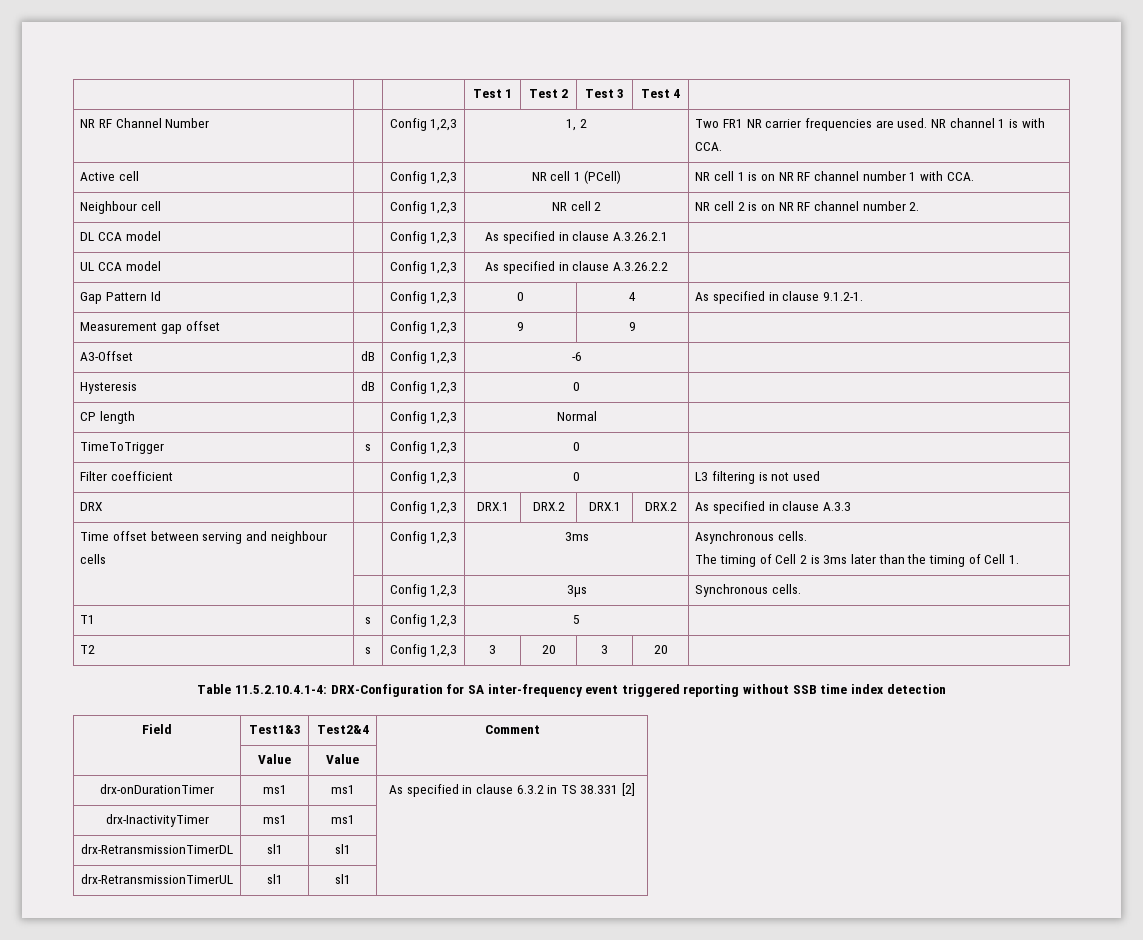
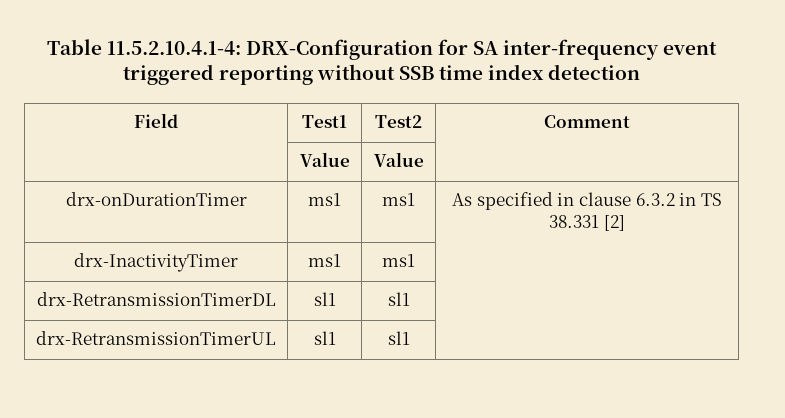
- | | | Test 1 | Test 2 | Test 3 | Test 4 |
- NR RF Channel Number | | Config 1,2,3 | 1, 2 | Two FR1 NR carrier frequencies are used. NR channel 1 is with CCA.
- Active cell | | Config 1,2,3 | NR cell 1 (PCell) | NR cell 1 is on NR RF channel number 1 with CCA.
- Neighbour cell | | Config 1,2,3 | NR cell 2 | NR cell 2 is on NR RF channel number 2.
- DL CCA model | | Config 1,2,3 | As specified in clause A.3.26.2.1 |
- UL CCA model | | Config 1,2,3 | As specified in clause A.3.26.2.2 |
- Gap Pattern Id | | Config 1,2,3 | 0 | 4 | As specified in clause 9.1.2-1.
- Measurement gap offset | | Config 1,2,3 | 9 | 9 |
- A3-Offset | dB | Config 1,2,3 | -6 |
- Hysteresis | dB | Config 1,2,3 | 0 |
- CP length | | Config 1,2,3 | Normal |
- TimeToTrigger | s | Config 1,2,3 | 0 |
- Filter coefficient | | Config 1,2,3 | 0 | L3 filtering is not used
- DRX | | Config 1,2,3 | DRX.1 | DRX.2 | DRX.1 | DRX.2 | As specified in clause A.3.3
- Time offset between serving and neighbour cells | | Config 1,2,3 | 3ms | Asynchronous cells.
- The timing of Cell 2 is 3ms later than the timing of Cell 1.
- | | Config 1,2,3 | 3μs | Synchronous cells.
- T1 | s | Config 1,2,3 | 5 |
- T2 | s | Config 1,2,3 | 3 | 20 | 3 | 20 |
- Field | Test1&3 | Test2&4 | Comment
+ Field | Test1 | Test2 | Comment

